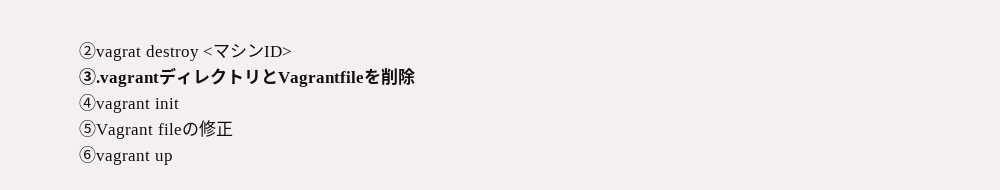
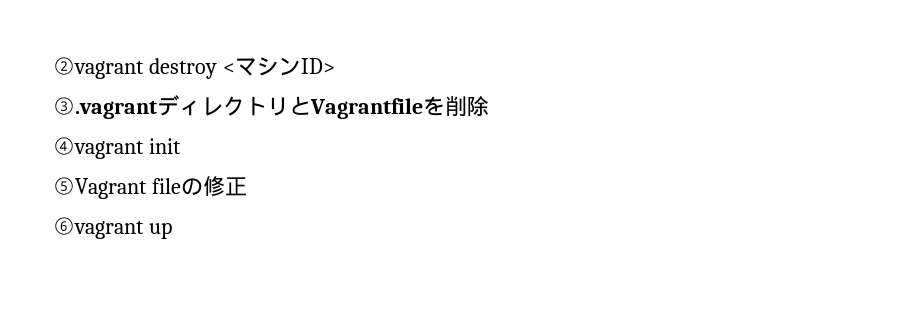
- ②vagrat destroy <マシンID>
+ ②vagrant destroy <マシンID>

